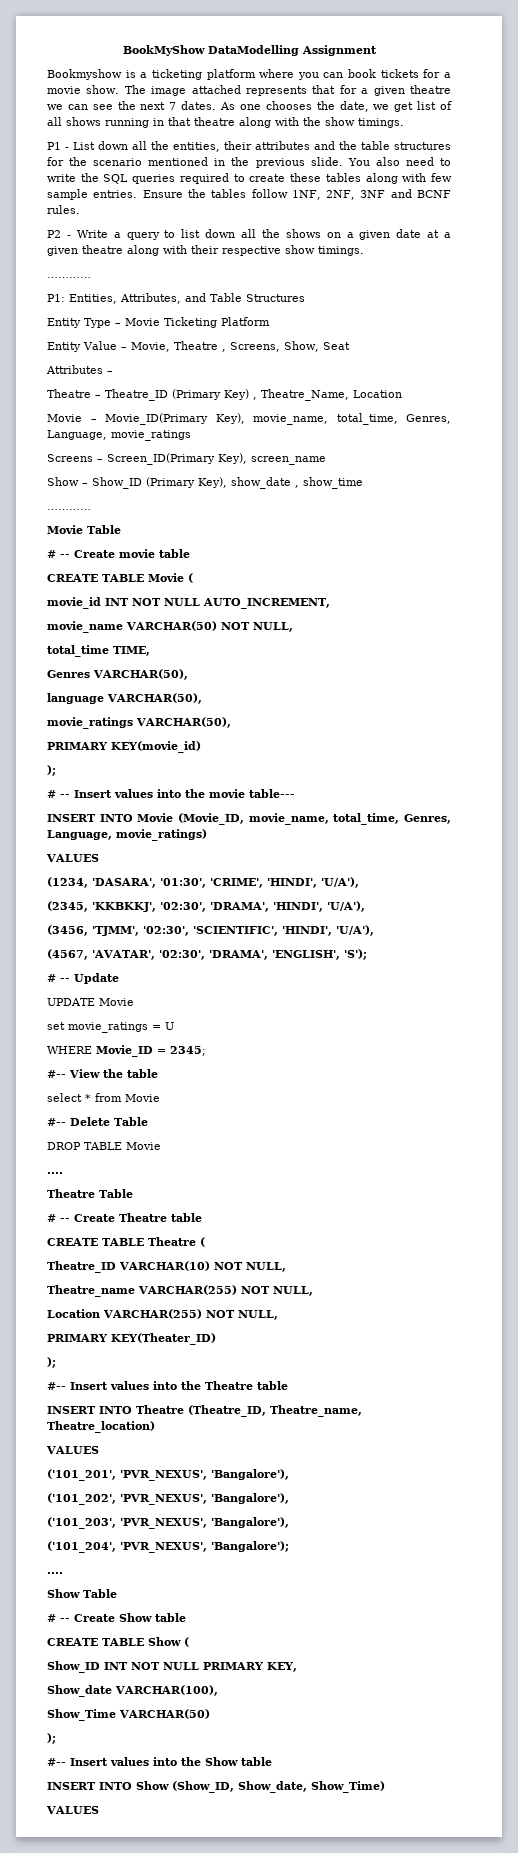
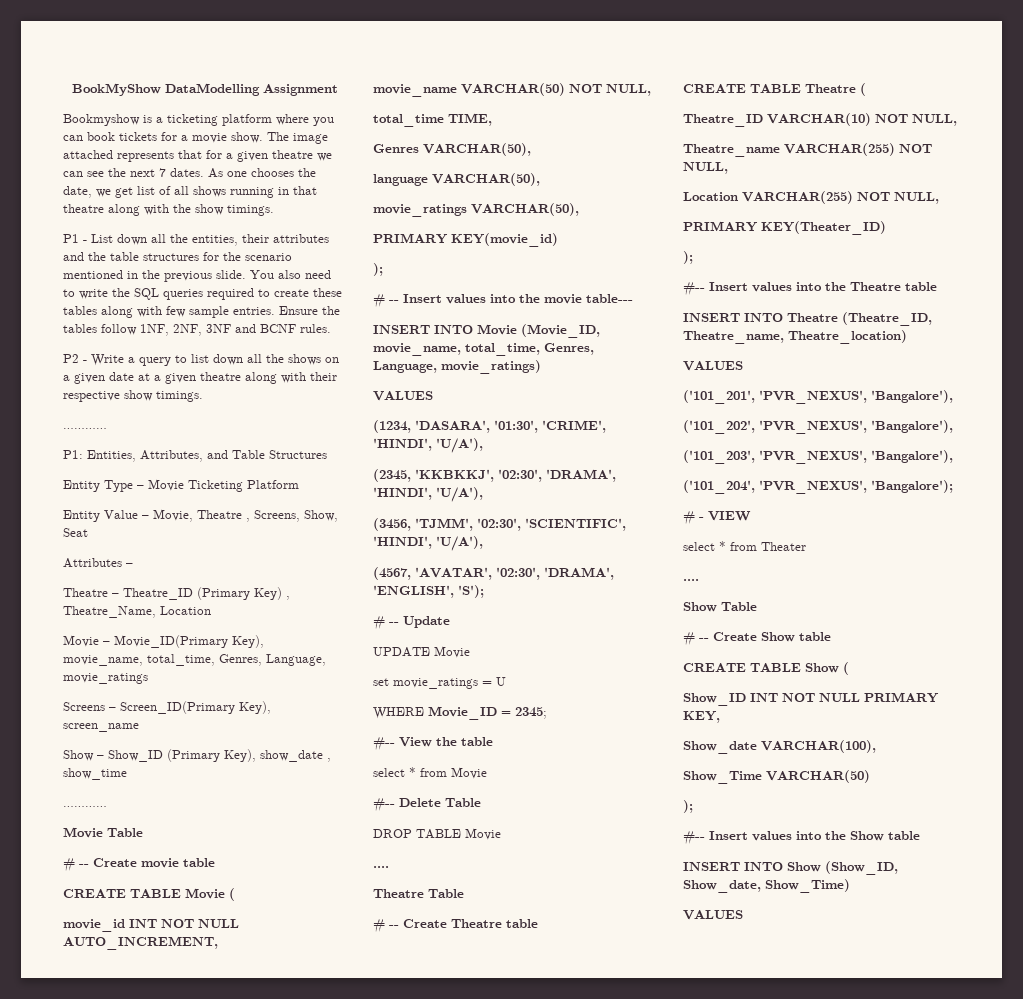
+ # - VIEW
+ select * from Theater

